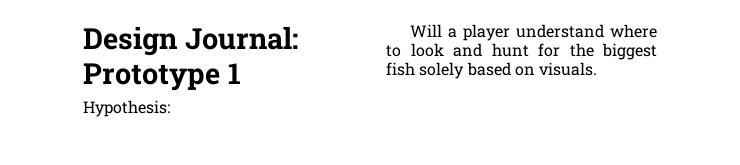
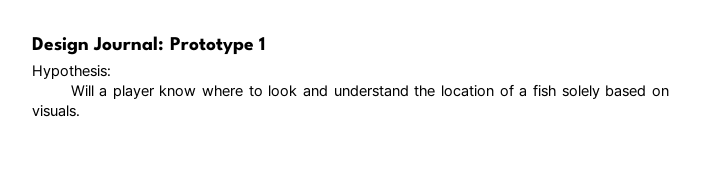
- Will a player understand where to look and hunt for the biggest fish solely based on visuals.
+ Will a player know where to look and understand the location of a fish solely based on visuals.

